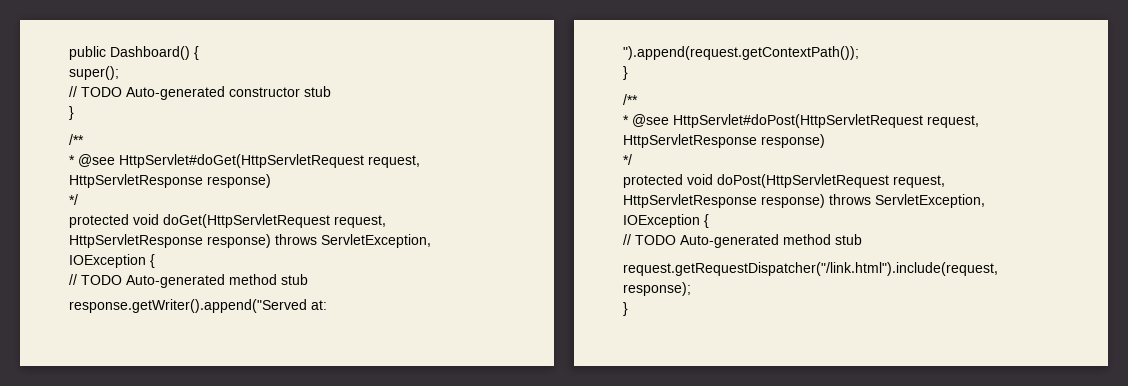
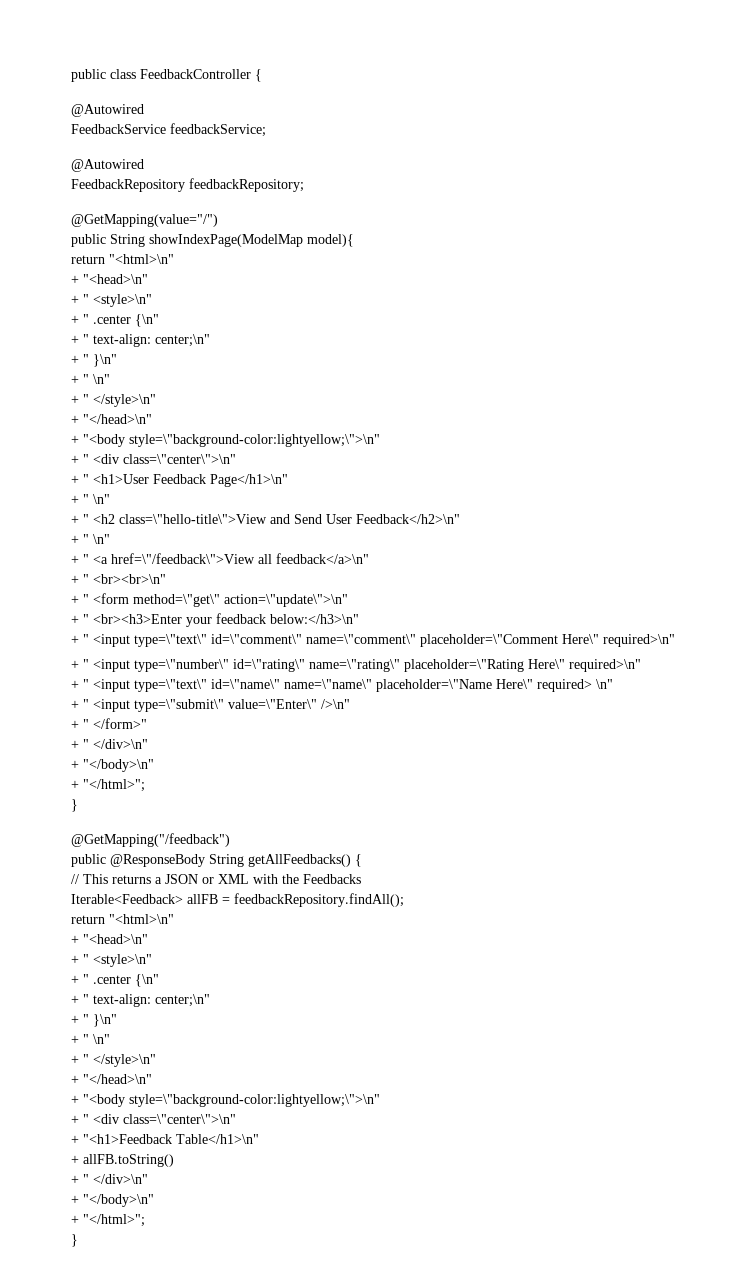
- public Dashboard() {
- super();
- // TODO Auto-generated constructor stub
+ public class FeedbackController {
+ @Autowired
+ FeedbackService feedbackService;
+ @Autowired
+ FeedbackRepository feedbackRepository;
+ @GetMapping(value="/")
+ public String showIndexPage(ModelMap model){
+ return "<html>\n"
+ + "<head>\n"
+ + " <style>\n"
+ + " .center {\n"
+ + " text-align: center;\n"
+ + " }\n"
+ + " \n"
+ + " </style>\n"
+ + "</head>\n"
+ + "<body style=\"background-color:lightyellow;\">\n"
+ + " <div class=\"center\">\n"
+ + " <h1>User Feedback Page</h1>\n"
+ + " \n"
+ + " <h2 class=\"hello-title\">View and Send User Feedback</h2>\n"
+ + " \n"
+ + " <a href=\"/feedback\">View all feedback</a>\n"
+ + " <br><br>\n"
+ + " <form method=\"get\" action=\"update\">\n"
+ + " <br><h3>Enter your feedback below:</h3>\n"
+ + " <input type=\"text\" id=\"comment\" name=\"comment\" placeholder=\"Comment Here\" required>\n"
+ + " <input type=\"number\" id=\"rating\" name=\"rating\" placeholder=\"Rating Here\" required>\n"
+ + " <input type=\"text\" id=\"name\" name=\"name\" placeholder=\"Name Here\" required> \n"
+ + " <input type=\"submit\" value=\"Enter\" />\n"
+ + " </form>"
+ + " </div>\n"
+ + "</body>\n"
+ + "</html>";
  }
- /**
- * @see HttpServlet#doGet(HttpServletRequest request, HttpServletResponse response)
- */
- protected void doGet(HttpServletRequest request, HttpServletResponse response) throws ServletException, IOException {
- // TODO Auto-generated method stub
- response.getWriter().append("Served at: ").append(request.getContextPath());
- }
- /**
- * @see HttpServlet#doPost(HttpServletRequest request, HttpServletResponse response)
- */
- protected void doPost(HttpServletRequest request, HttpServletResponse response) throws ServletException, IOException {
- // TODO Auto-generated method stub
- request.getRequestDispatcher("/link.html").include(request, response);
+ @GetMapping("/feedback")
+ public @ResponseBody String getAllFeedbacks() {
+ // This returns a JSON or XML with the Feedbacks
+ Iterable<Feedback> allFB = feedbackRepository.findAll();
+ return "<html>\n"
+ + "<head>\n"
+ + " <style>\n"
+ + " .center {\n"
+ + " text-align: center;\n"
+ + " }\n"
+ + " \n"
+ + " </style>\n"
+ + "</head>\n"
+ + "<body style=\"background-color:lightyellow;\">\n"
+ + " <div class=\"center\">\n"
+ + "<h1>Feedback Table</h1>\n"
+ + allFB.toString()
+ + " </div>\n"
+ + "</body>\n"
+ + "</html>";

